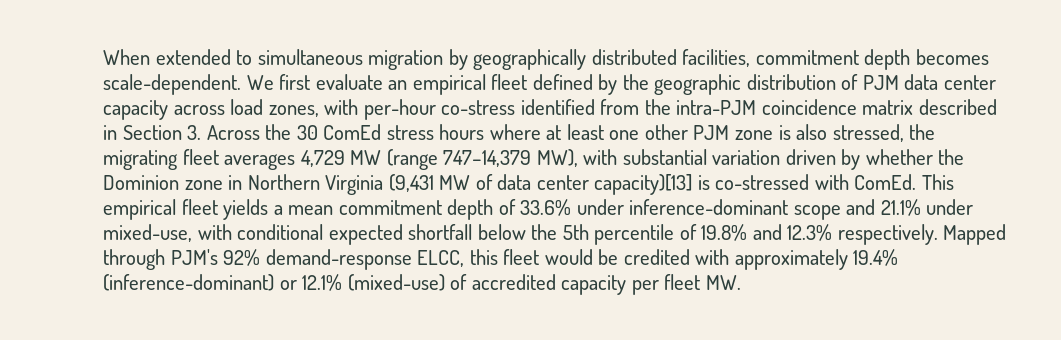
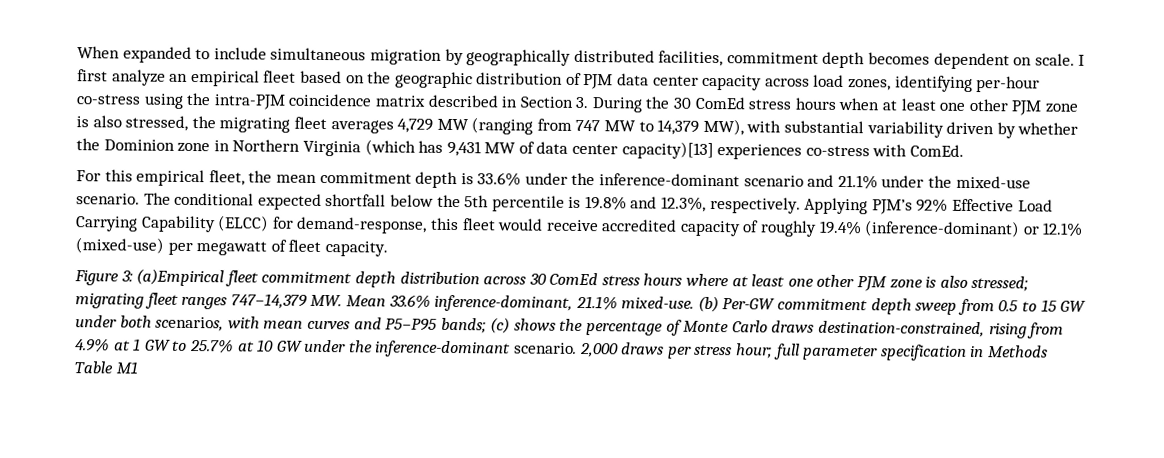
- When extended to simultaneous migration by geographically distributed facilities, commitment depth becomes scale-dependent. We first evaluate an empirical fleet defined by the geographic distribution of PJM data center capacity across load zones, with per-hour co-stress identified from the intra-PJM coincidence matrix described in Section 3. Across the 30 ComEd stress hours where at least one other PJM zone is also stressed, the migrating fleet averages 4,729 MW (range 747–14,379 MW), with substantial variation driven by whether the Dominion zone in Northern Virginia (9,431 MW of data center capacity)[13] is co-stressed with ComEd. This empirical fleet yields a mean commitment depth of 33.6% under inference-dominant scope and 21.1% under mixed-use, with conditional expected shortfall below the 5th percentile of 19.8% and 12.3% respectively. Mapped through PJM's 92% demand-response ELCC, this fleet would be credited with approximately 19.4% (inference-dominant) or 12.1% (mixed-use) of accredited capacity per fleet MW.
+ When expanded to include simultaneous migration by geographically distributed facilities, commitment depth becomes dependent on scale. I first analyze an empirical fleet based on the geographic distribution of PJM data center capacity across load zones, identifying per-hour co-stress using the intra-PJM coincidence matrix described in Section 3. During the 30 ComEd stress hours when at least one other PJM zone is also stressed, the migrating fleet averages 4,729 MW (ranging from 747 MW to 14,379 MW), with substantial variability driven by whether the Dominion zone in Northern Virginia (which has 9,431 MW of data center capacity)[13] experiences co-stress with ComEd.
+ For this empirical fleet, the mean commitment depth is 33.6% under the inference-dominant scenario and 21.1% under the mixed-use scenario. The conditional expected shortfall below the 5th percentile is 19.8% and 12.3%, respectively. Applying PJM’s 92% Effective Load Carrying Capability (ELCC) for demand-response, this fleet would receive accredited capacity of roughly 19.4% (inference-dominant) or 12.1% (mixed-use) per megawatt of fleet capacity.
+ Figure 3: (a)Empirical fleet commitment depth distribution across 30 ComEd stress hours where at least one other PJM zone is also stressed; migrating fleet ranges 747–14,379 MW. Mean 33.6% inference-dominant, 21.1% mixed-use. (b) Per-GW commitment depth sweep from 0.5 to 15 GW under both scenarios, with mean curves and P5–P95 bands; (c) shows the percentage of Monte Carlo draws destination-constrained, rising from 4.9% at 1 GW to 25.7% at 10 GW under the inference-dominant scenario. 2,000 draws per stress hour; full parameter specification in Methods Table M1

